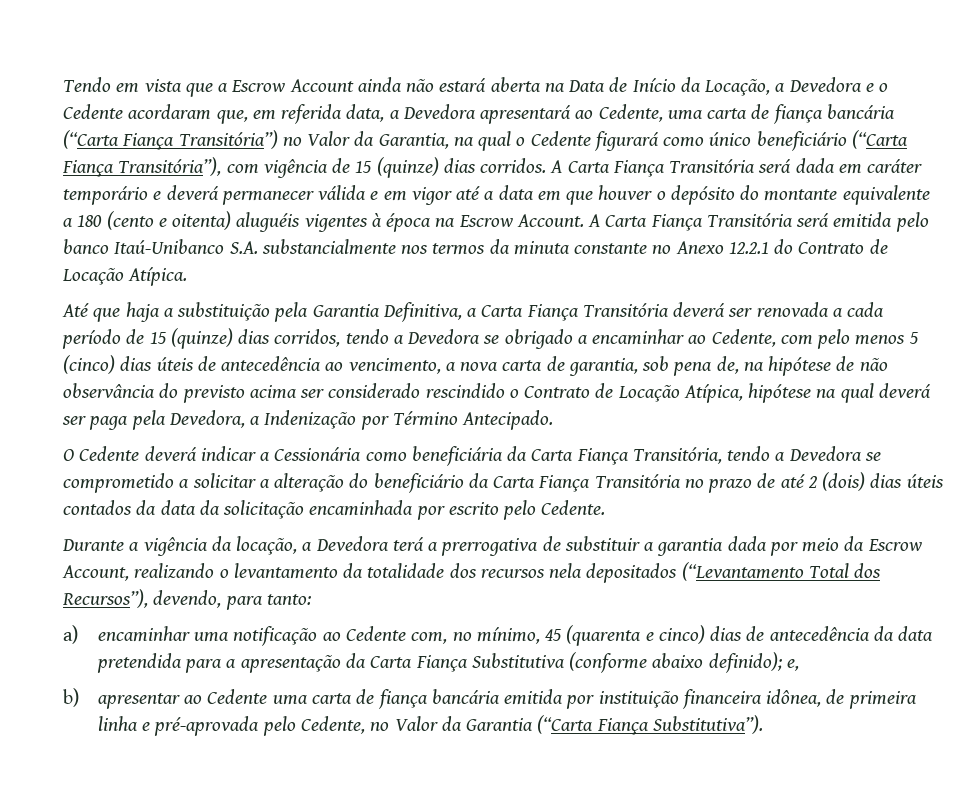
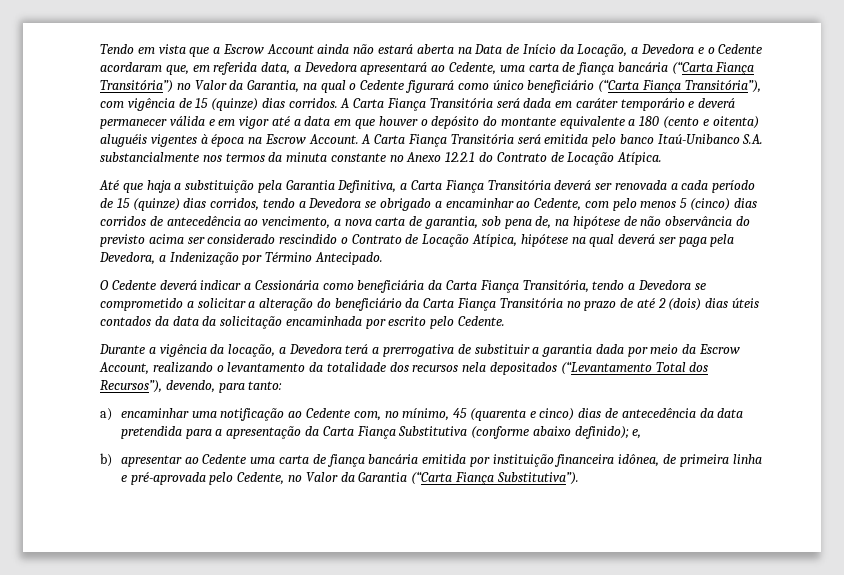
- Até que haja a substituição pela Garantia Definitiva, a Carta Fiança Transitória deverá ser renovada a cada período de 15 (quinze) dias corridos, tendo a Devedora se obrigado a encaminhar ao Cedente, com pelo menos 5 (cinco) dias úteis de antecedência ao vencimento, a nova carta de garantia, sob pena de, na hipótese de não observância do previsto acima ser considerado rescindido o Contrato de Locação Atípica, hipótese na qual deverá ser paga pela Devedora, a Indenização por Término Antecipado.
+ Até que haja a substituição pela Garantia Definitiva, a Carta Fiança Transitória deverá ser renovada a cada período de 15 (quinze) dias corridos, tendo a Devedora se obrigado a encaminhar ao Cedente, com pelo menos 5 (cinco) dias corridos de antecedência ao vencimento, a nova carta de garantia, sob pena de, na hipótese de não observância do previsto acima ser considerado rescindido o Contrato de Locação Atípica, hipótese na qual deverá ser paga pela Devedora, a Indenização por Término Antecipado.

